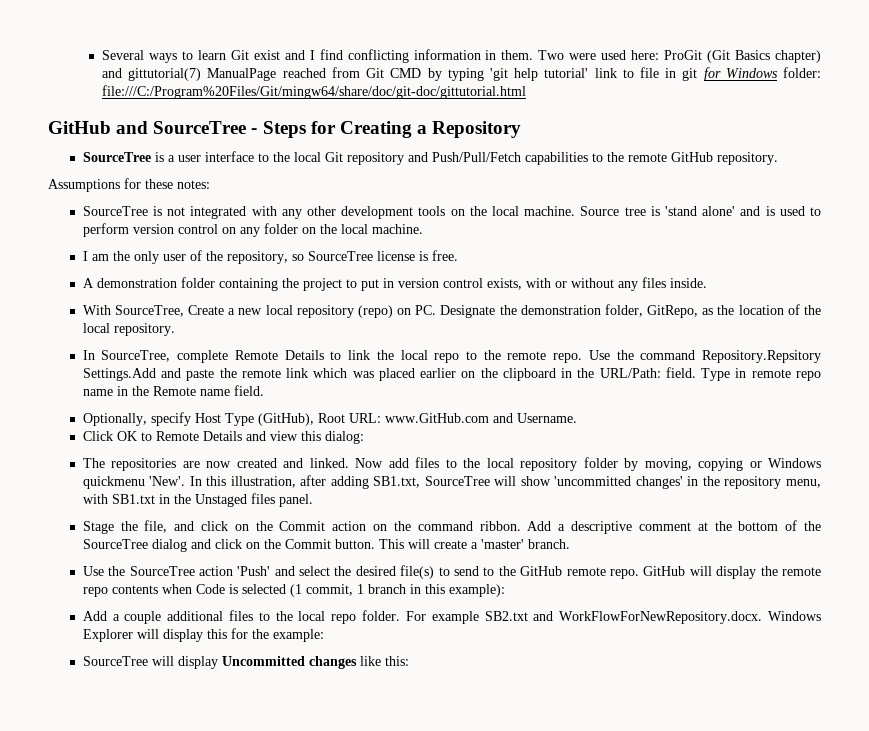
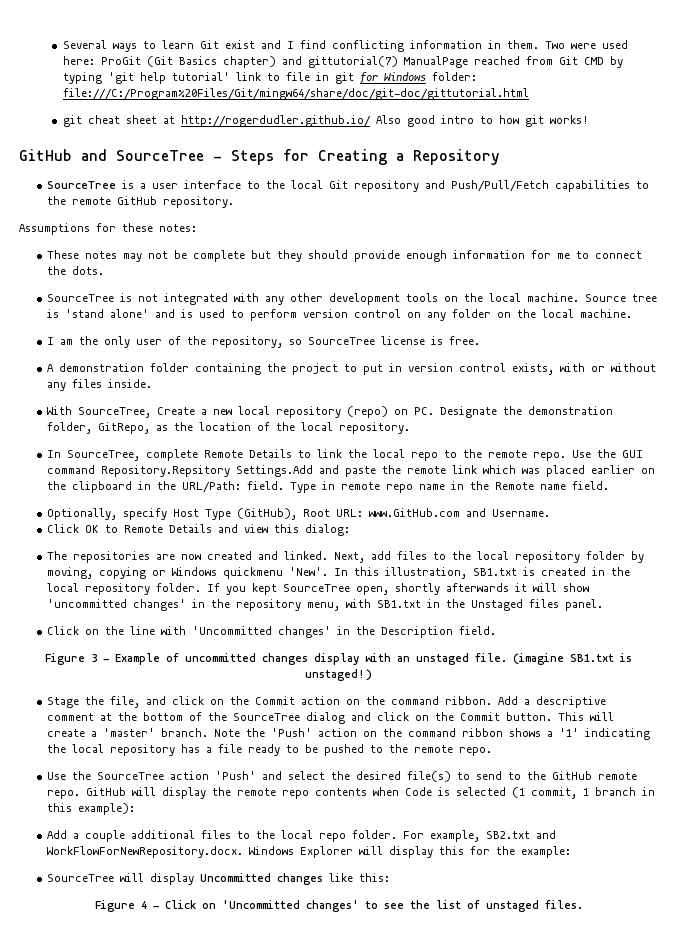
+ git cheat sheet at http://rogerdudler.github.io/ Also good intro to how git works!
+ These notes may not be complete but they should provide enough information for me to connect the dots.
- Use the command Repository.Repsitory Settings.Add and paste the remote link which was placed earlier on the clipboard in the URL/Path: field.
+ Use the GUI command Repository.Repsitory Settings.Add and paste the remote link which was placed earlier on the clipboard in the URL/Path: field.
- Now add files to the local repository folder by moving, copying or Windows quickmenu 'New'.
+ Next, add files to the local repository folder by moving, copying or Windows quickmenu 'New'.
- In this illustration, after adding SB1.txt, SourceTree will show 'uncommitted changes' in the repository menu, with SB1.txt in the Unstaged files panel.
+ In this illustration, SB1.txt is created in the local repository folder. If you kept SourceTree open, shortly afterwards it will show 'uncommitted changes' in the repository menu, with SB1.txt in the Unstaged files panel.
+ Click on the line with 'Uncommitted changes' in the Description field.
+ Figure 3 - Example of uncommitted changes display with an unstaged file. (imagine SB1.txt is unstaged!)
+ Note the 'Push' action on the command ribbon shows a '1' indicating the local repository has a file ready to be pushed to the remote repo.
- For example SB2.txt and WorkFlowForNewRepository.docx. Windows Explorer will display this for the example:
+ For example, SB2.txt and WorkFlowForNewRepository.docx. Windows Explorer will display this for the example:
+ Figure 4 - Click on 'Uncommitted changes' to see the list of unstaged files.

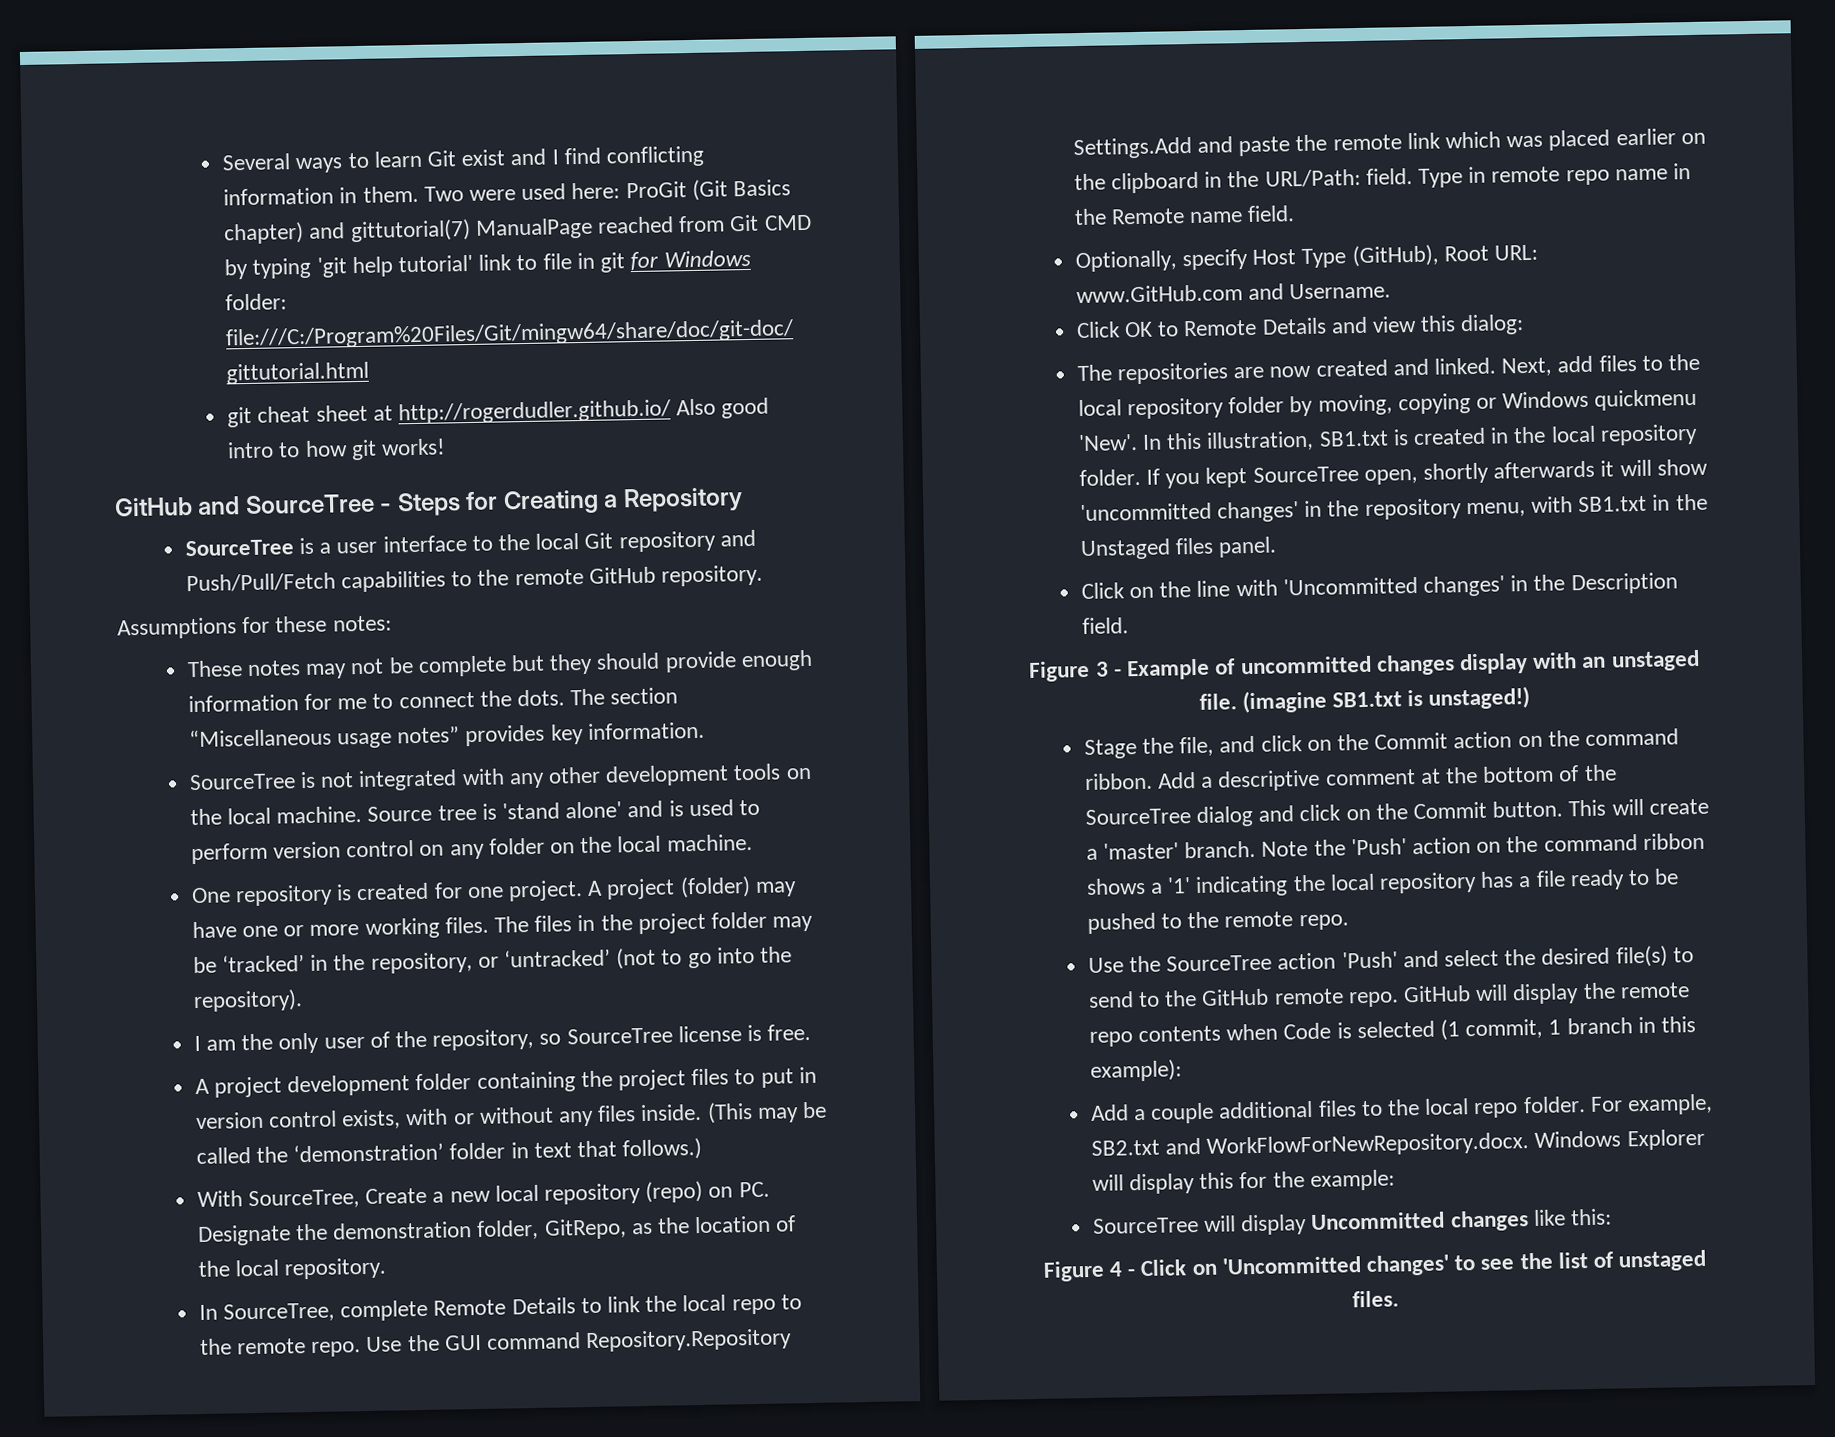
+ The section “Miscellaneous usage notes” provides key information.
+ One repository is created for one project. A project (folder) may have one or more working files. The files in the project folder may be ‘tracked’ in the repository, or ‘untracked’ (not to go into the repository).
- A demonstration folder containing the project to put in version control exists, with or without any files inside.
+ A project development folder containing the project files to put in version control exists, with or without any files inside. (This may be called the ‘demonstration’ folder in text that follows.)
- Use the GUI command Repository.Repsitory Settings.Add and paste the remote link which was placed earlier on the clipboard in the URL/Path: field.
+ Use the GUI command Repository.Repository Settings.Add and paste the remote link which was placed earlier on the clipboard in the URL/Path: field.

